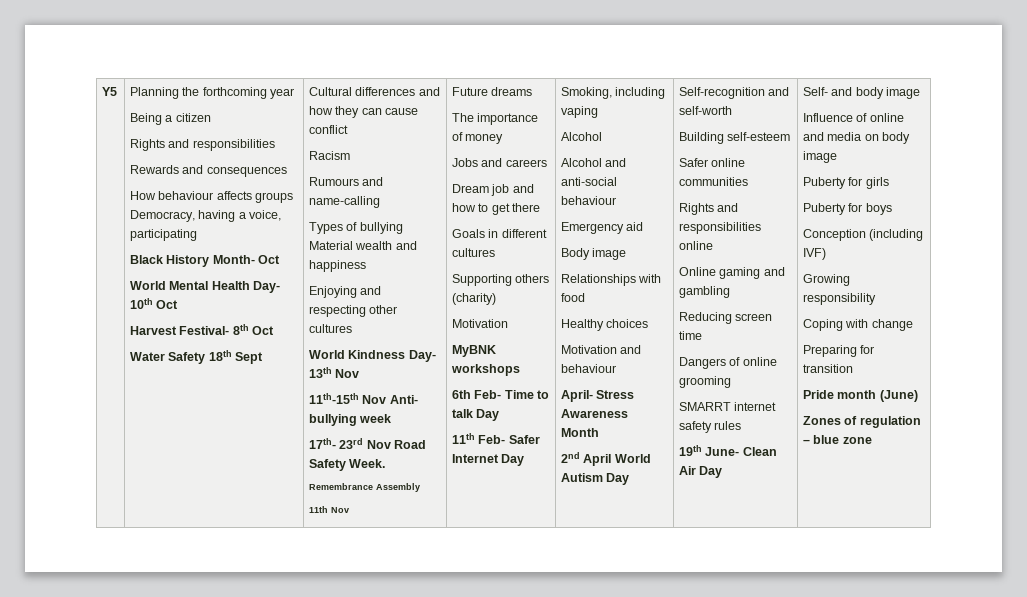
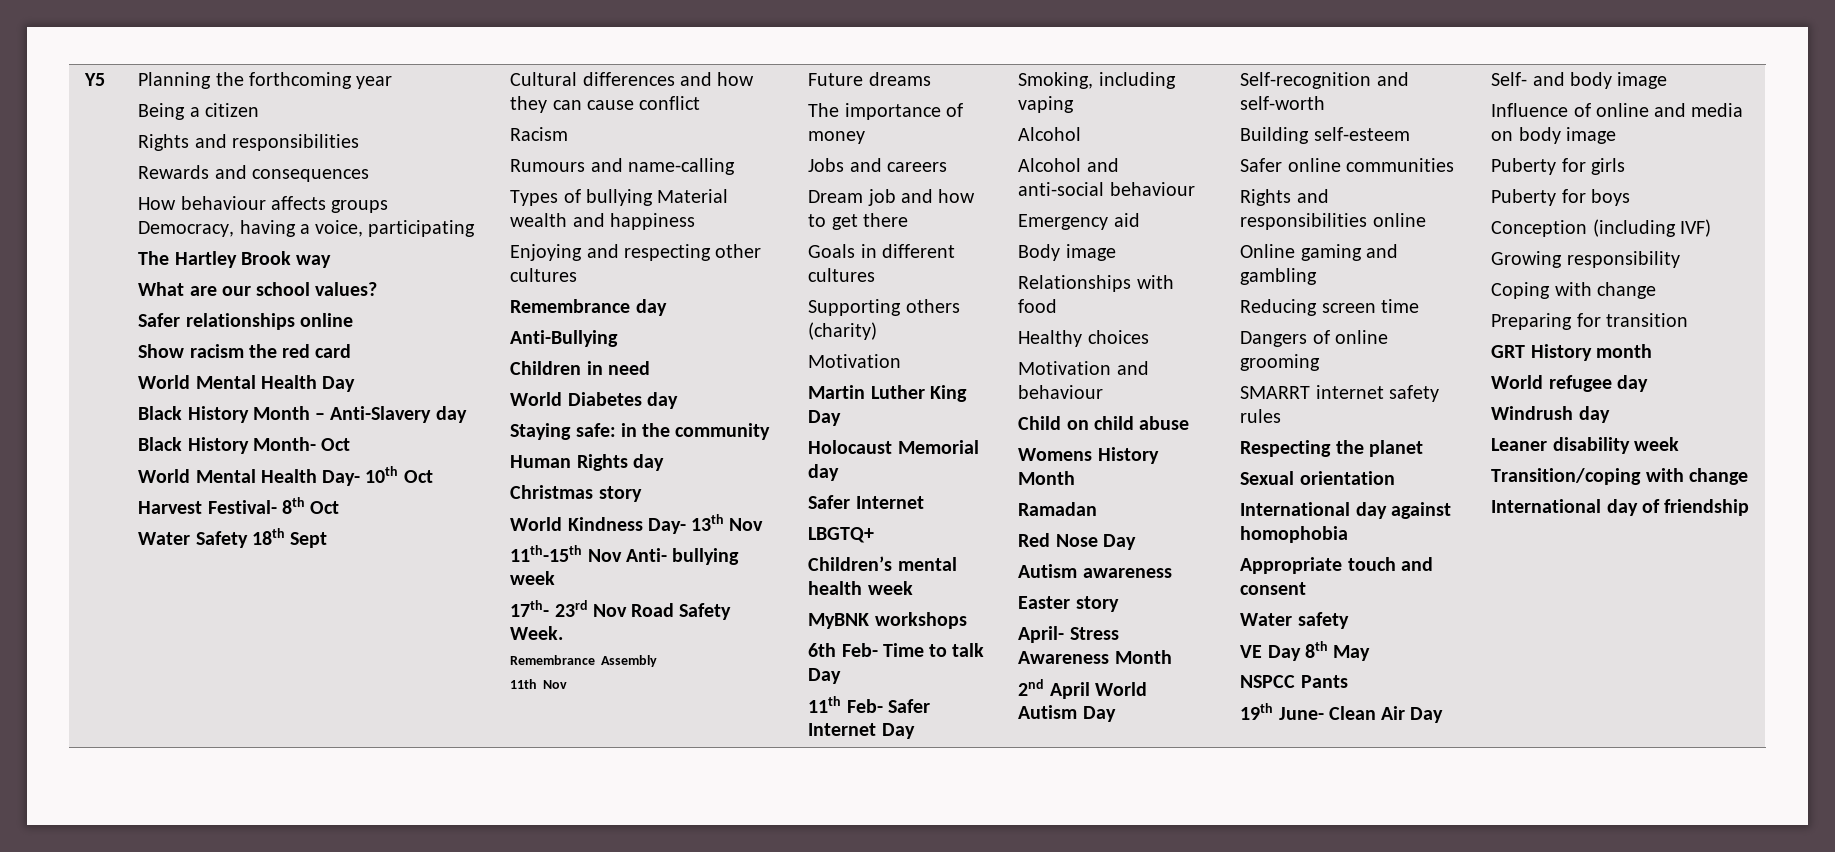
+ The Hartley Brook way
+ What are our school values?
+ Safer relationships online
+ Show racism the red card
+ World Mental Health Day
+ Black History Month – Anti-Slavery day
+ Remembrance day
+ Anti-Bullying
+ Children in need
+ World Diabetes day
+ Staying safe: in the community
+ Human Rights day
+ Christmas story
+ Martin Luther King Day
+ Holocaust Memorial day
+ Safer Internet
+ LBGTQ+
+ Children’s mental health week
+ Child on child abuse
+ Womens History Month
+ Ramadan
+ Red Nose Day
+ Autism awareness
+ Easter story
+ Respecting the planet
+ Sexual orientation
+ International day against homophobia
+ Appropriate touch and consent
+ Water safety
+ VE Day 8th May
+ NSPCC Pants
- Pride month (June)
- Zones of regulation – blue zone
+ GRT History month
+ World refugee day
+ Windrush day
+ Leaner disability week
+ Transition/coping with change
+ International day of friendship

